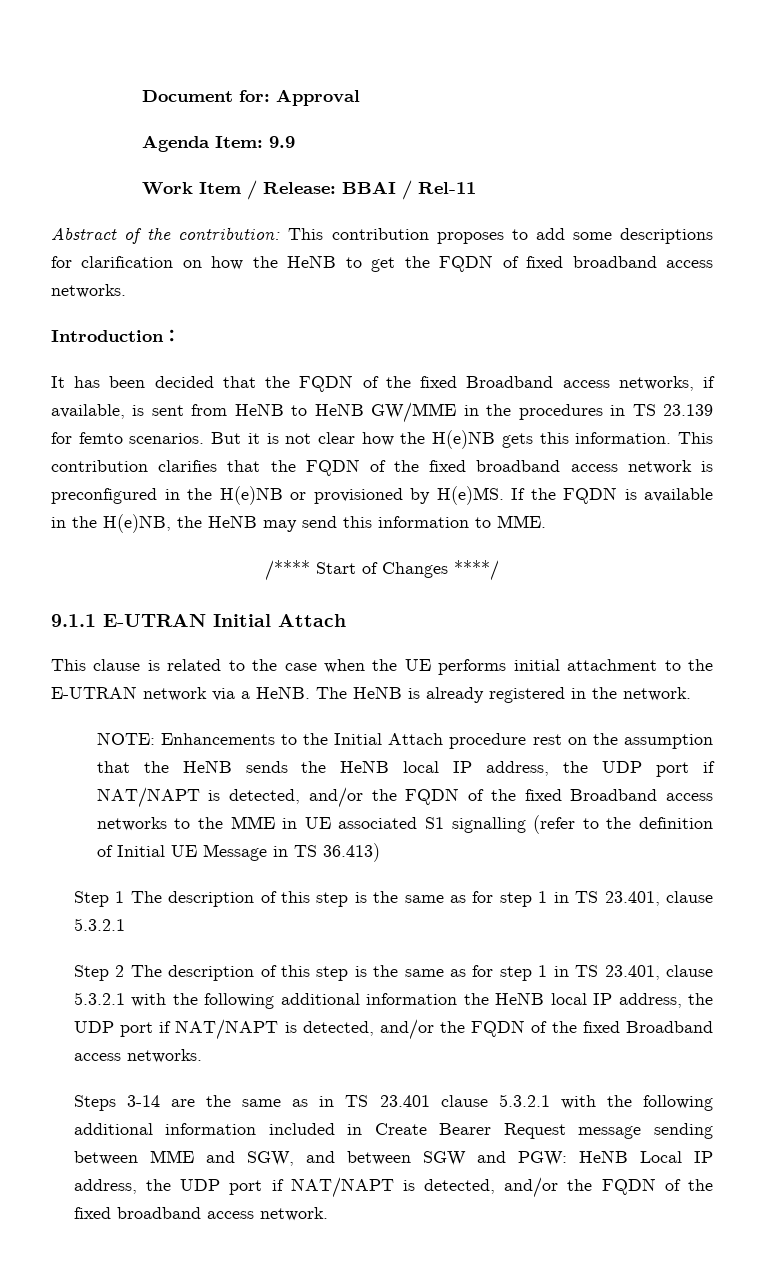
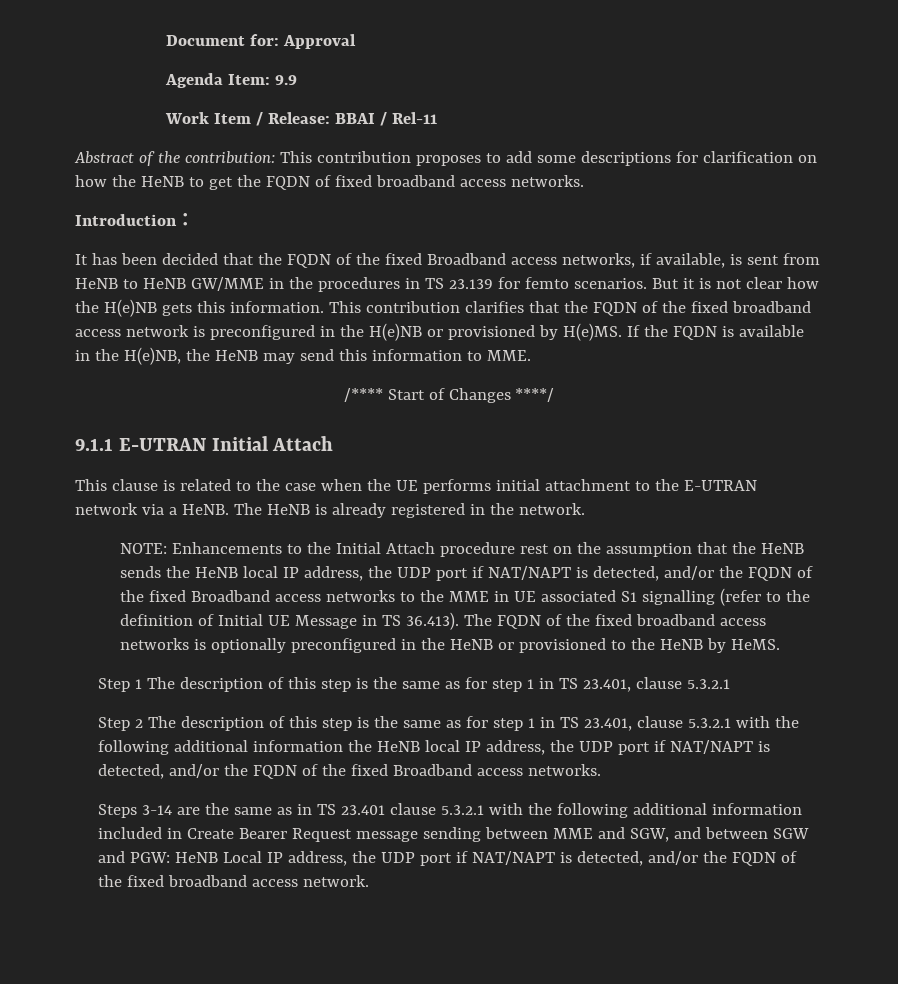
- NOTE: Enhancements to the Initial Attach procedure rest on the assumption that the HeNB sends the HeNB local IP address, the UDP port if NAT/NAPT is detected, and/or the FQDN of the fixed Broadband access networks to the MME in UE associated S1 signalling (refer to the definition of Initial UE Message in TS 36.413)
+ NOTE: Enhancements to the Initial Attach procedure rest on the assumption that the HeNB sends the HeNB local IP address, the UDP port if NAT/NAPT is detected, and/or the FQDN of the fixed Broadband access networks to the MME in UE associated S1 signalling (refer to the definition of Initial UE Message in TS 36.413). The FQDN of the fixed broadband access networks is optionally preconfigured in the HeNB or provisioned to the HeNB by HeMS.

